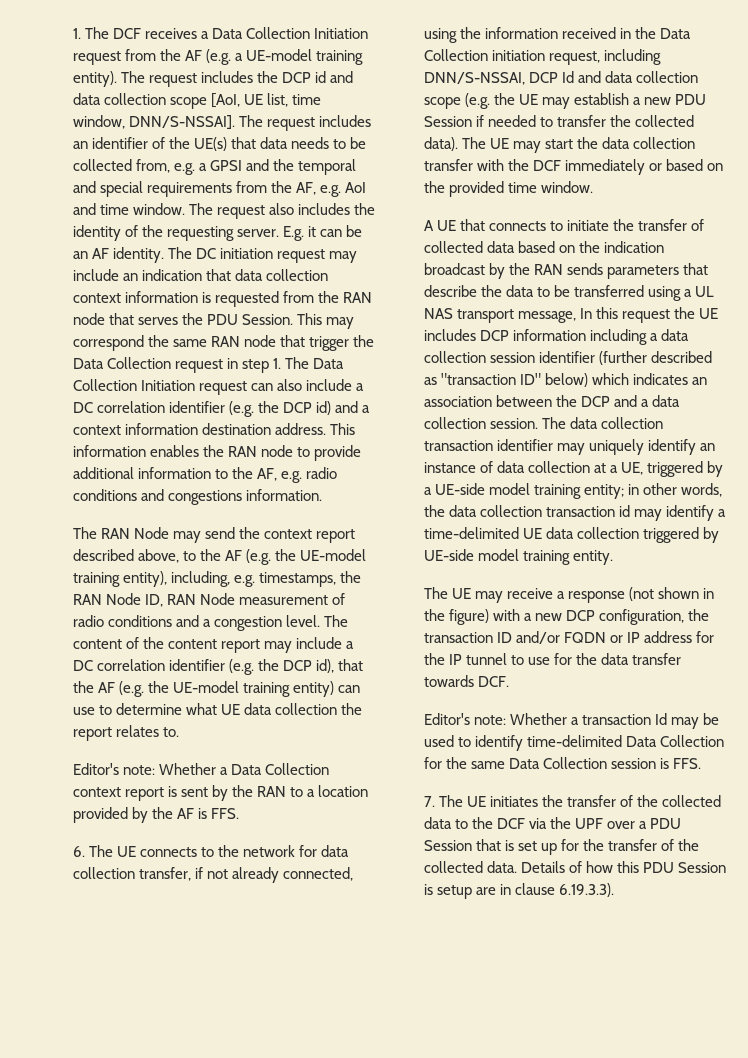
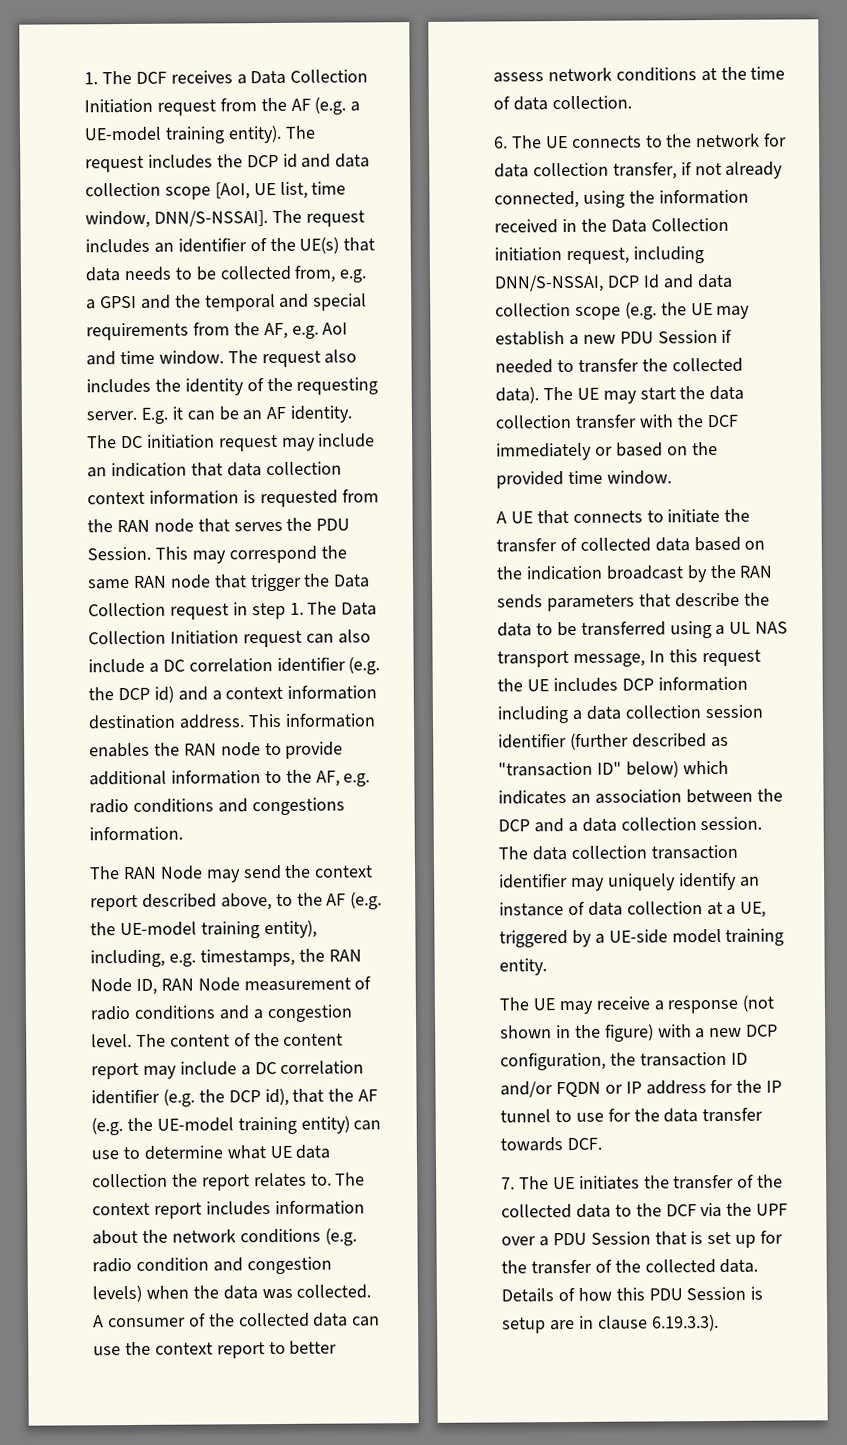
- The content of the content report may include a DC correlation identifier (e.g. the DCP id), that the AF (e.g. the UE-model training entity) can use to determine what UE data collection the report relates to.
- Editor's note: Whether a Data Collection context report is sent by the RAN to a location provided by the AF is FFS.
+ The content of the content report may include a DC correlation identifier (e.g. the DCP id), that the AF (e.g. the UE-model training entity) can use to determine what UE data collection the report relates to. The context report includes information about the network conditions (e.g. radio condition and congestion levels) when the data was collected. A consumer of the collected data can use the context report to better assess network conditions at the time of data collection.
- The data collection transaction identifier may uniquely identify an instance of data collection at a UE, triggered by a UE-side model training entity; in other words, the data collection transaction id may identify a time-delimited UE data collection triggered by UE-side model training entity.
+ The data collection transaction identifier may uniquely identify an instance of data collection at a UE, triggered by a UE-side model training entity.
- Editor's note: Whether a transaction Id may be used to identify time-delimited Data Collection for the same Data Collection session is FFS.

